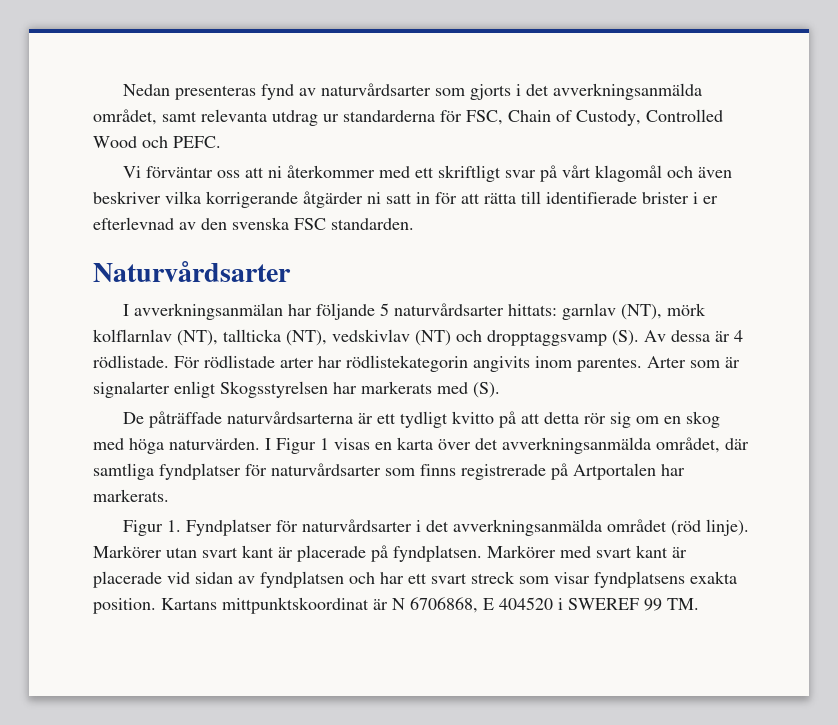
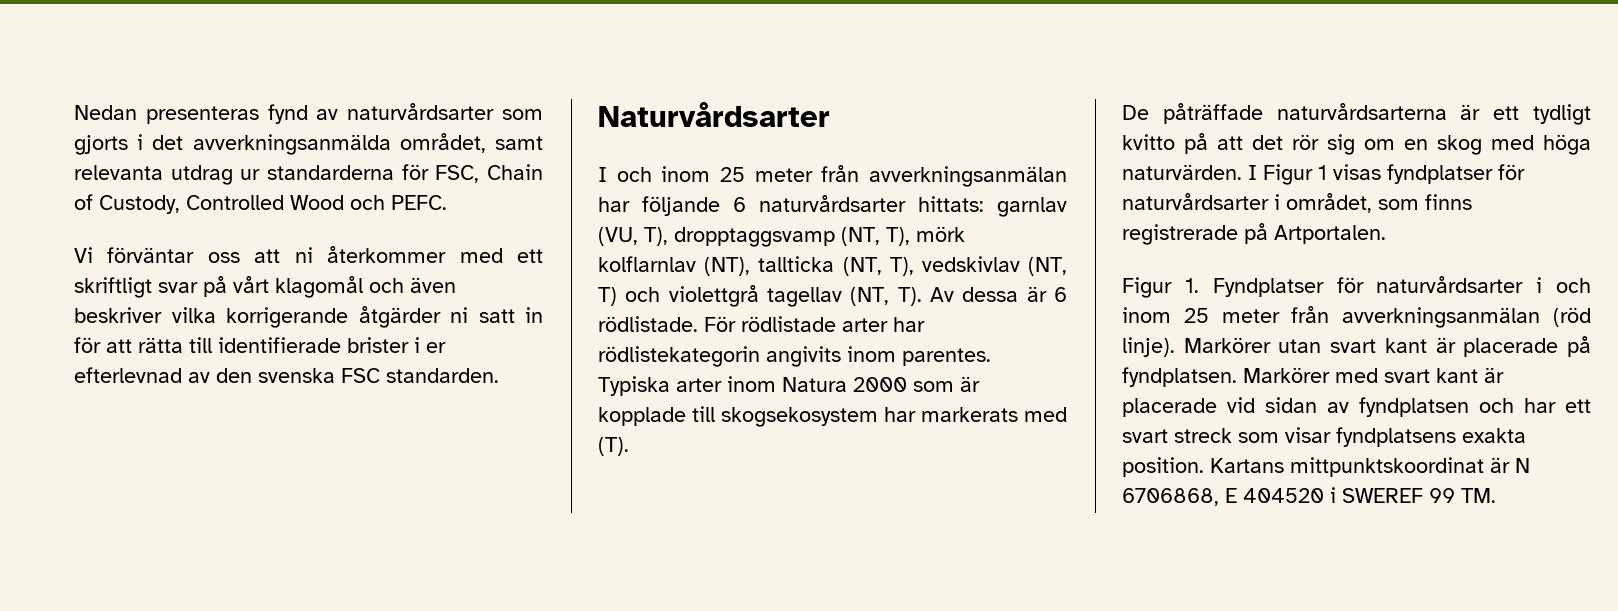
- I avverkningsanmälan har följande 5 naturvårdsarter hittats: garnlav (NT), mörk kolflarnlav (NT), tallticka (NT), vedskivlav (NT) och dropptaggsvamp (S). Av dessa är 4 rödlistade.
+ I och inom 25 meter från avverkningsanmälan har följande 6 naturvårdsarter hittats: garnlav (VU, T), dropptaggsvamp (NT, T), mörk kolflarnlav (NT), tallticka (NT, T), vedskivlav (NT, T) och violettgrå tagellav (NT, T). Av dessa är 6 rödlistade.
- Arter som är signalarter enligt Skogsstyrelsen har markerats med (S).
+ Typiska arter inom Natura 2000 som är kopplade till skogsekosystem har markerats med (T).
- De påträffade naturvårdsarterna är ett tydligt kvitto på att detta rör sig om en skog med höga naturvärden.
+ De påträffade naturvårdsarterna är ett tydligt kvitto på att det rör sig om en skog med höga naturvärden.
- I Figur 1 visas en karta över det avverkningsanmälda området, där samtliga fyndplatser för naturvårdsarter som finns registrerade på Artportalen har markerats.
+ I Figur 1 visas fyndplatser för naturvårdsarter i området, som finns registrerade på Artportalen.
- Figur 1. Fyndplatser för naturvårdsarter i det avverkningsanmälda området (röd linje).
+ Figur 1. Fyndplatser för naturvårdsarter i och inom 25 meter från avverkningsanmälan (röd linje).

